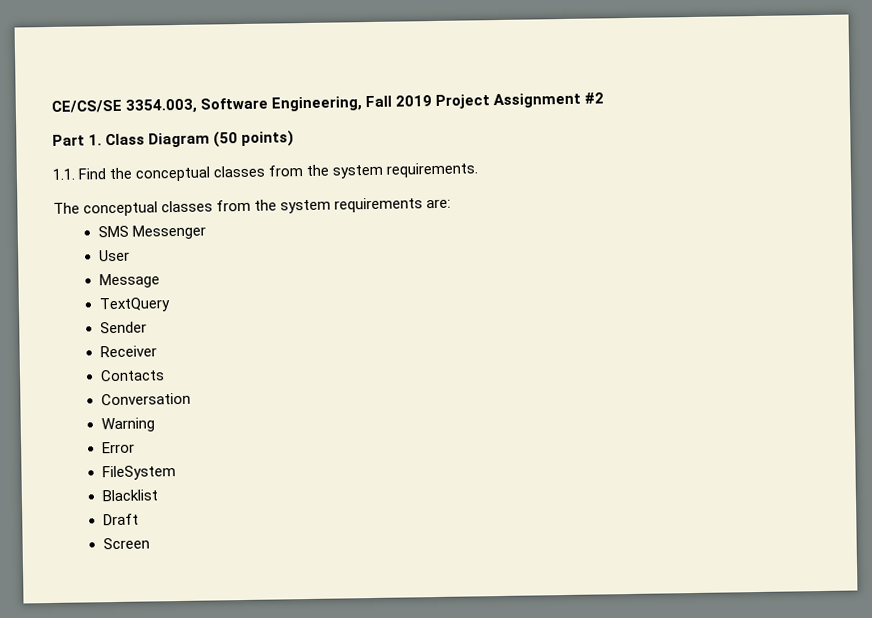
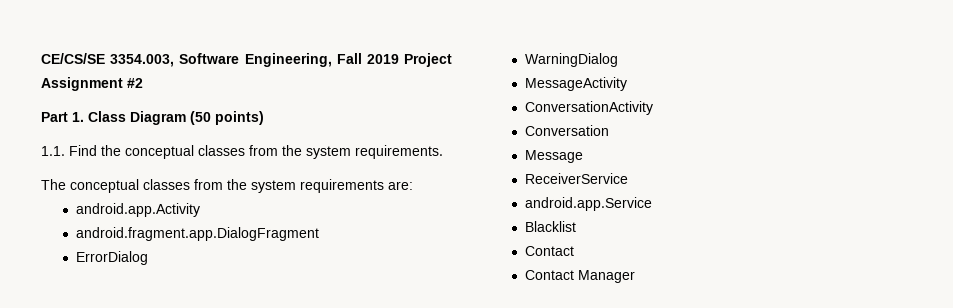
- SMS Messenger
- User
+ android.app.Activity
+ android.fragment.app.DialogFragment
+ ErrorDialog
+ WarningDialog
+ MessageActivity
+ ConversationActivity
+ Conversation
  Message
- TextQuery
- Sender
- Receiver
- Contacts
- Conversation
- Warning
- Error
- FileSystem
+ ReceiverService
+ android.app.Service
  Blacklist
- Draft
- Screen
+ Contact
+ Contact Manager

